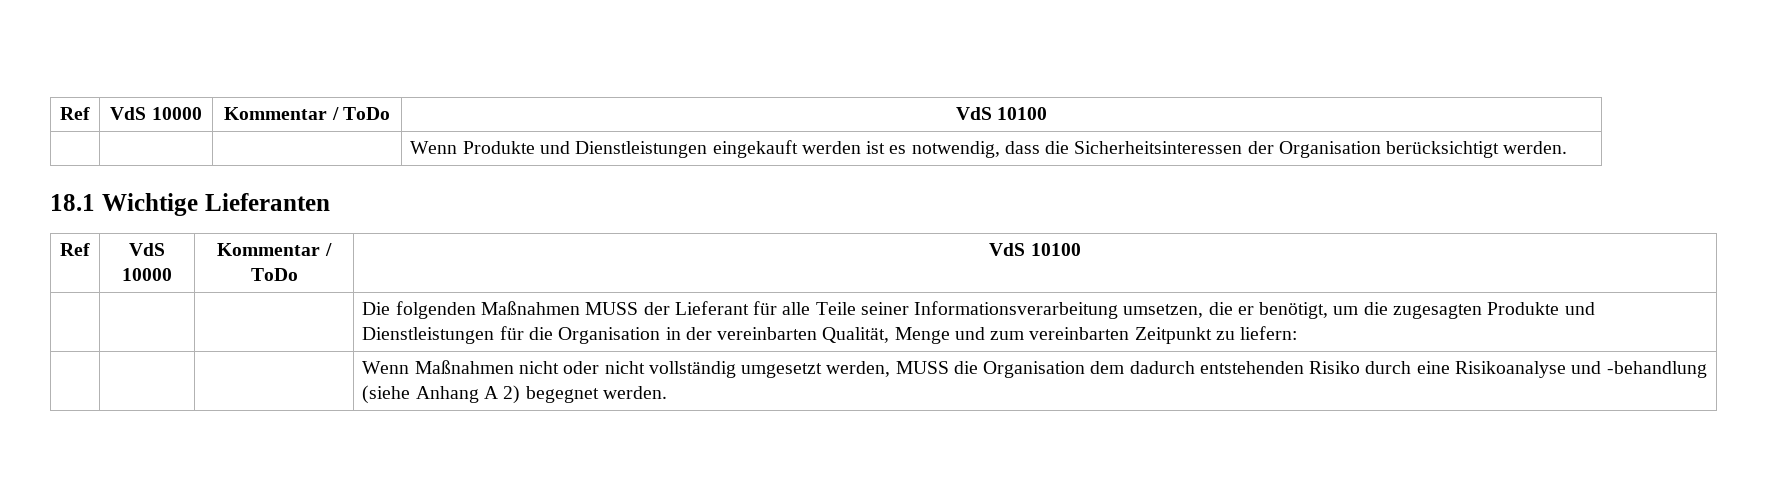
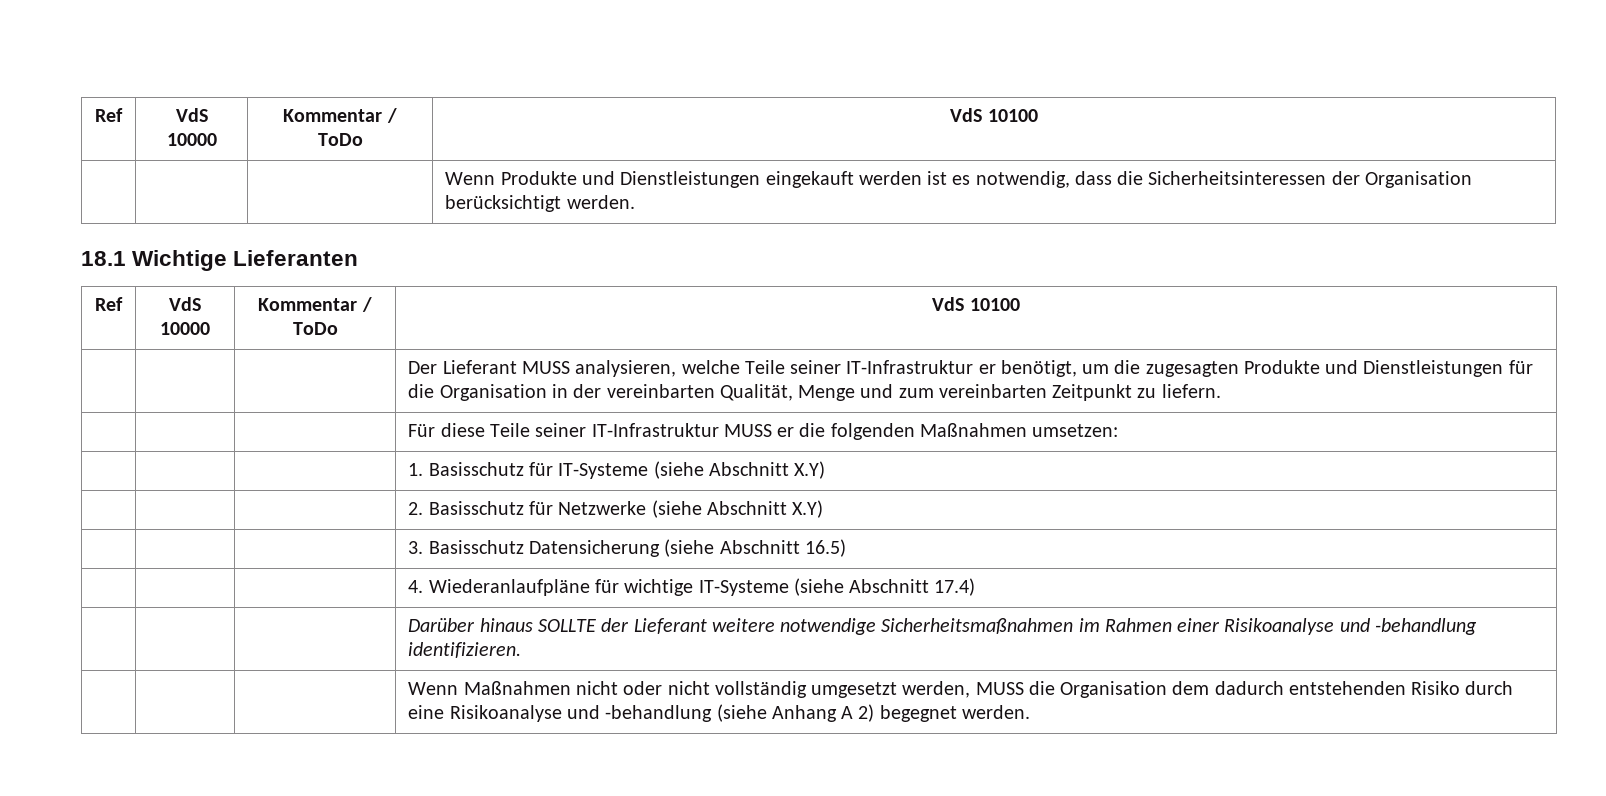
- | | | Die folgenden Maßnahmen MUSS der Lieferant für alle Teile seiner Informationsverarbeitung umsetzen, die er benötigt, um die zugesagten Produkte und Dienstleistungen für die Organisation in der vereinbarten Qualität, Menge und zum vereinbarten Zeitpunkt zu liefern:
+ | | | Der Lieferant MUSS analysieren, welche Teile seiner IT-Infrastruktur er benötigt, um die zugesagten Produkte und Dienstleistungen für die Organisation in der vereinbarten Qualität, Menge und zum vereinbarten Zeitpunkt zu liefern.
+ | | | Für diese Teile seiner IT-Infrastruktur MUSS er die folgenden Maßnahmen umsetzen:
+ | | | 1. Basisschutz für IT-Systeme (siehe Abschnitt X.Y)
+ | | | 2. Basisschutz für Netzwerke (siehe Abschnitt X.Y)
+ | | | 3. Basisschutz Datensicherung (siehe Abschnitt 16.5)
+ | | | 4. Wiederanlaufpläne für wichtige IT-Systeme (siehe Abschnitt 17.4)
+ | | | Darüber hinaus SOLLTE der Lieferant weitere notwendige Sicherheitsmaßnahmen im Rahmen einer Risikoanalyse und -behandlung identifizieren.

